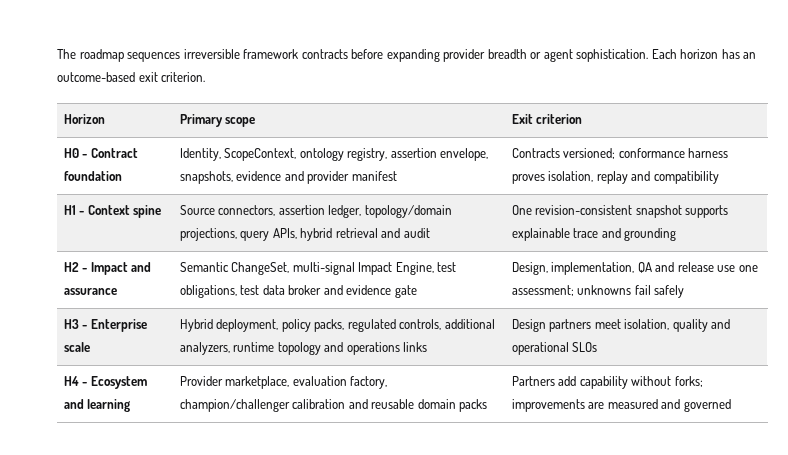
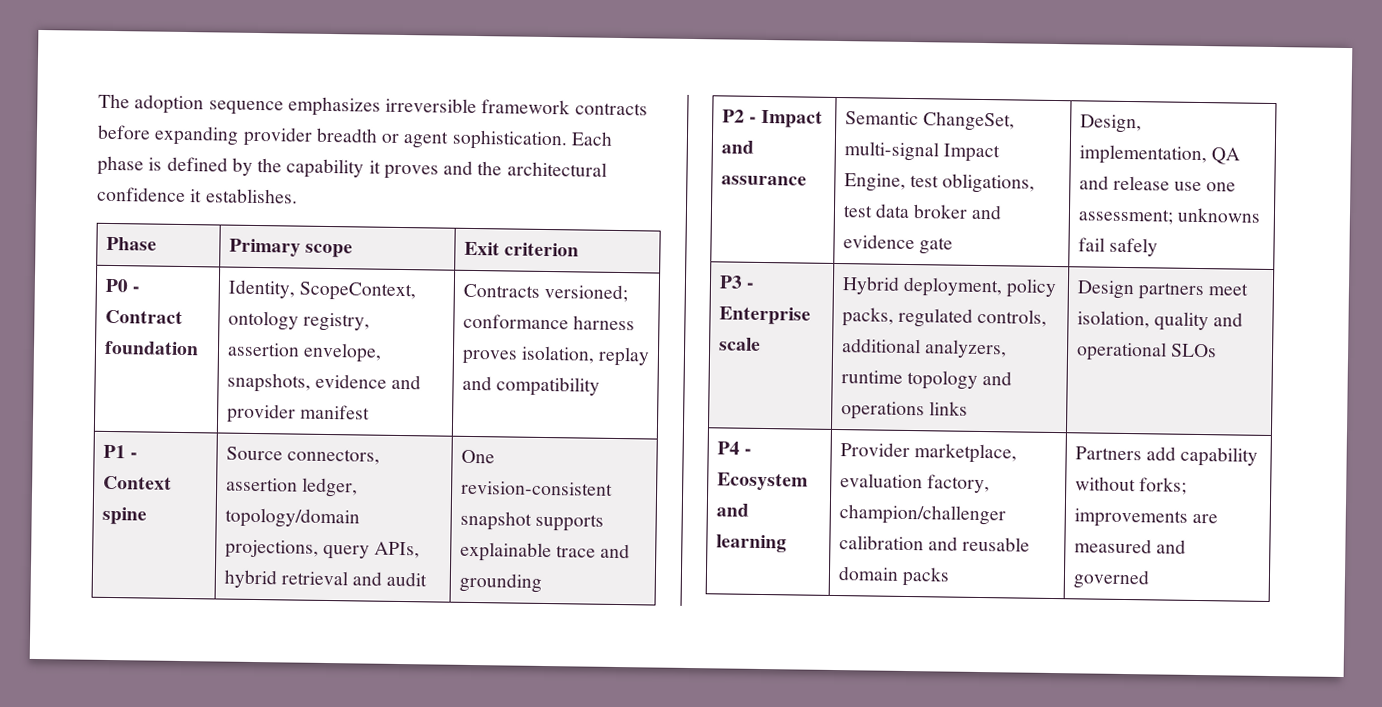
- The roadmap sequences irreversible framework contracts before expanding provider breadth or agent sophistication.
+ The adoption sequence emphasizes irreversible framework contracts before expanding provider breadth or agent sophistication.
- Each horizon has an outcome-based exit criterion.
- Horizon | Primary scope | Exit criterion
+ Each phase is defined by the capability it proves and the architectural confidence it establishes.
+ Phase | Primary scope | Exit criterion
- H0 - Contract foundation | Identity, ScopeContext, ontology registry, assertion envelope, snapshots, evidence and provider manifest | Contracts versioned; conformance harness proves isolation, replay and compatibility
+ P0 - Contract foundation | Identity, ScopeContext, ontology registry, assertion envelope, snapshots, evidence and provider manifest | Contracts versioned; conformance harness proves isolation, replay and compatibility
- H1 - Context spine | Source connectors, assertion ledger, topology/domain projections, query APIs, hybrid retrieval and audit | One revision-consistent snapshot supports explainable trace and grounding
+ P1 - Context spine | Source connectors, assertion ledger, topology/domain projections, query APIs, hybrid retrieval and audit | One revision-consistent snapshot supports explainable trace and grounding
- H2 - Impact and assurance | Semantic ChangeSet, multi-signal Impact Engine, test obligations, test data broker and evidence gate | Design, implementation, QA and release use one assessment; unknowns fail safely
+ P2 - Impact and assurance | Semantic ChangeSet, multi-signal Impact Engine, test obligations, test data broker and evidence gate | Design, implementation, QA and release use one assessment; unknowns fail safely
- H3 - Enterprise scale | Hybrid deployment, policy packs, regulated controls, additional analyzers, runtime topology and operations links | Design partners meet isolation, quality and operational SLOs
+ P3 - Enterprise scale | Hybrid deployment, policy packs, regulated controls, additional analyzers, runtime topology and operations links | Design partners meet isolation, quality and operational SLOs
- H4 - Ecosystem and learning | Provider marketplace, evaluation factory, champion/challenger calibration and reusable domain packs | Partners add capability without forks; improvements are measured and governed
+ P4 - Ecosystem and learning | Provider marketplace, evaluation factory, champion/challenger calibration and reusable domain packs | Partners add capability without forks; improvements are measured and governed

